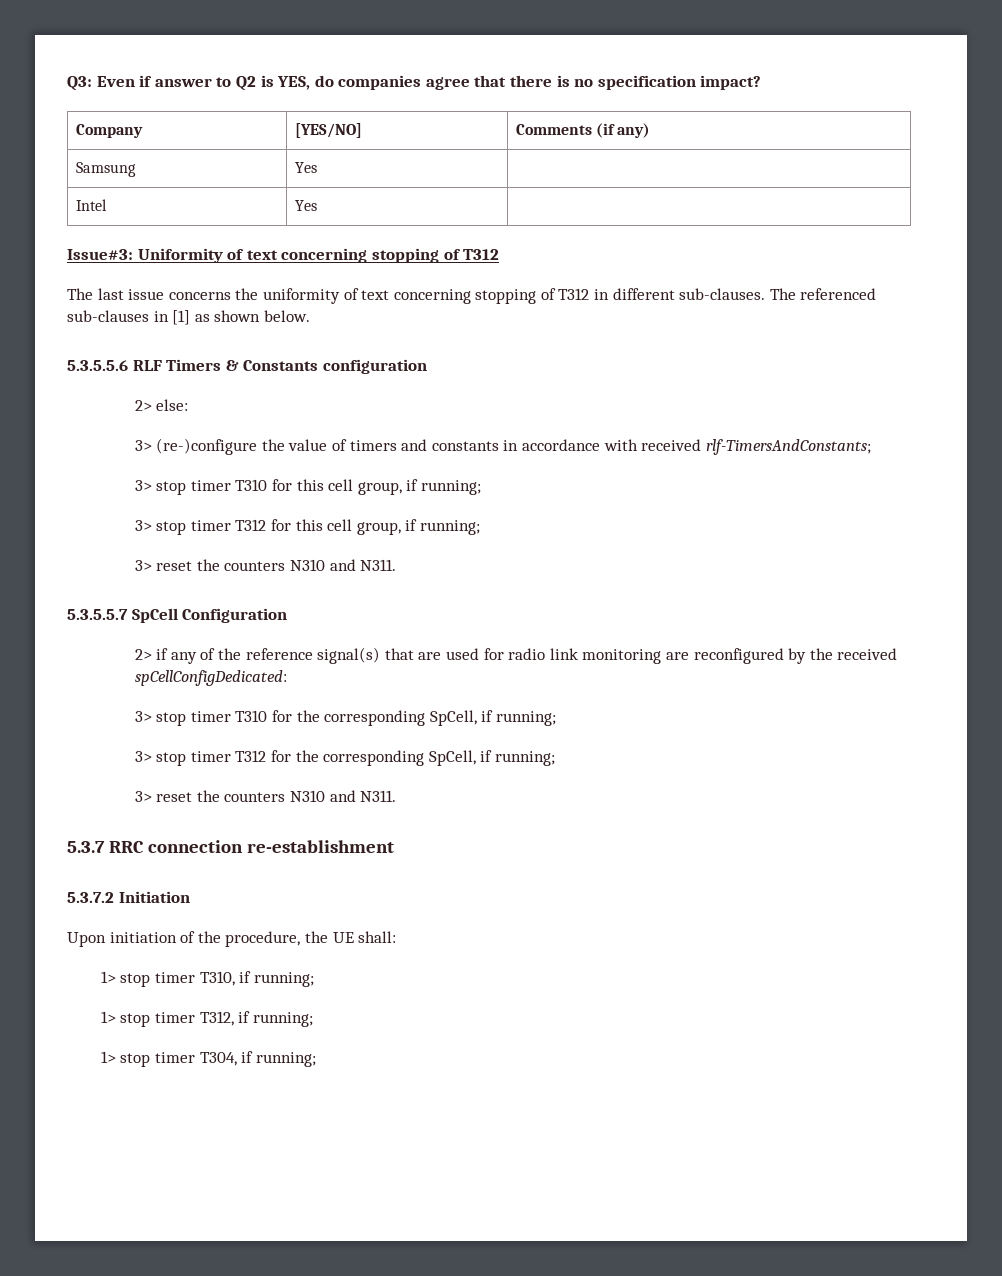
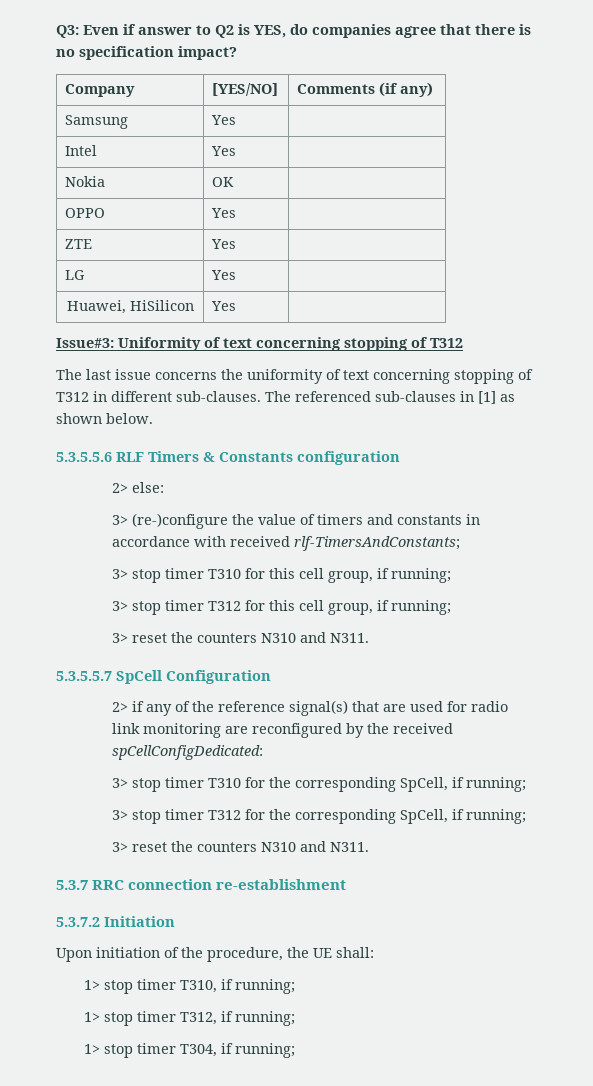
+ Nokia | OK |
+ OPPO | Yes |
+ ZTE | Yes |
+ LG | Yes |
+ Huawei, HiSilicon | Yes |

